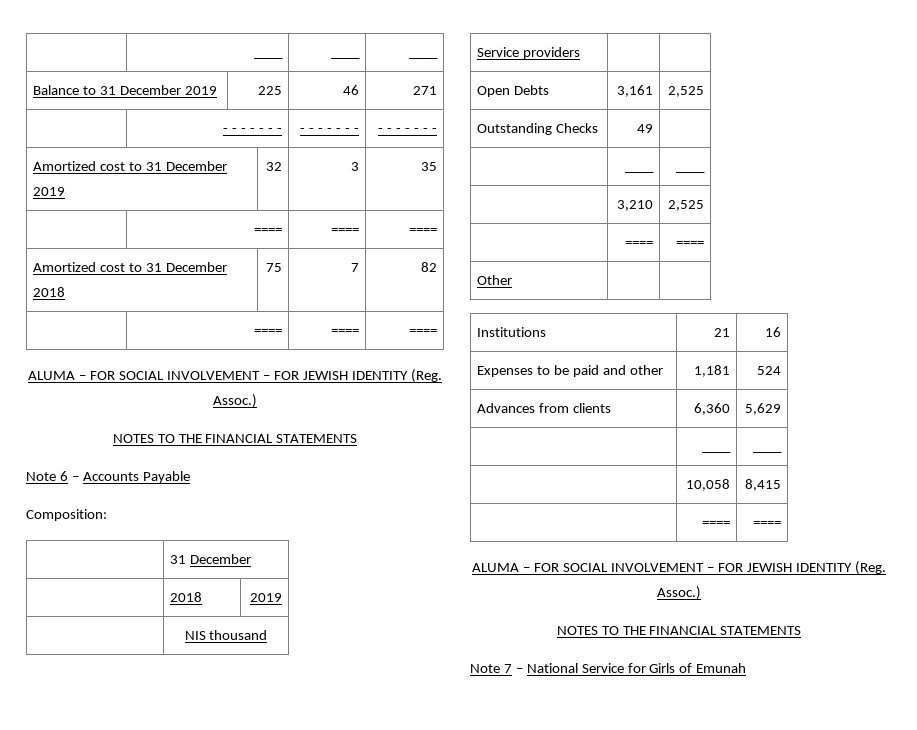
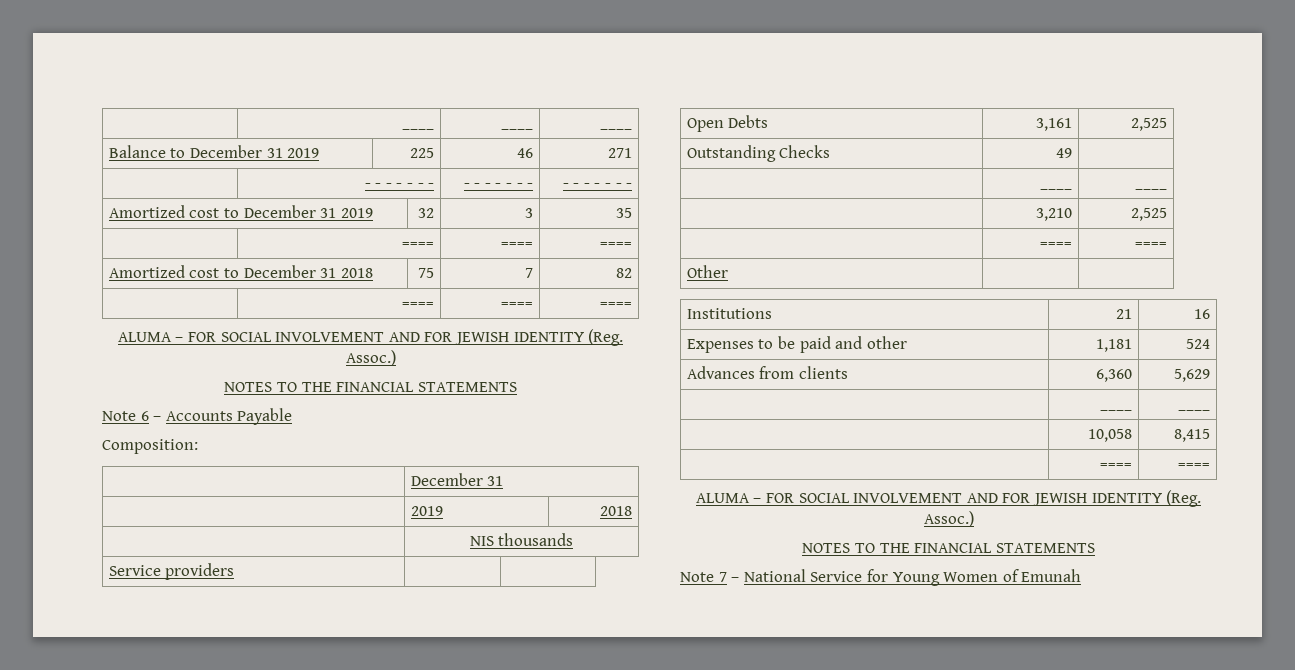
- Balance to 31 December 2019 | 225 | 46 | 271
+ Balance to December 31 2019 | 225 | 46 | 271
- Amortized cost to 31 December 2019 | 32 | 3 | 35
+ Amortized cost to December 31 2019 | 32 | 3 | 35
- Amortized cost to 31 December 2018 | 75 | 7 | 82
+ Amortized cost to December 31 2018 | 75 | 7 | 82
  | ==== | ==== | ====
- ALUMA – FOR SOCIAL INVOLVEMENT – FOR JEWISH IDENTITY (Reg. Assoc.)
+ ALUMA – FOR SOCIAL INVOLVEMENT AND FOR JEWISH IDENTITY (Reg. Assoc.)
- | 31 December
- | 2018 | 2019
+ | December 31
+ | 2019 | 2018
- | NIS thousand
+ | NIS thousands
  | 10,058 | 8,415
  | ==== | ====
- ALUMA – FOR SOCIAL INVOLVEMENT – FOR JEWISH IDENTITY (Reg. Assoc.)
+ ALUMA – FOR SOCIAL INVOLVEMENT AND FOR JEWISH IDENTITY (Reg. Assoc.)
- Note 7 – National Service for Girls of Emunah
+ Note 7 – National Service for Young Women of Emunah

